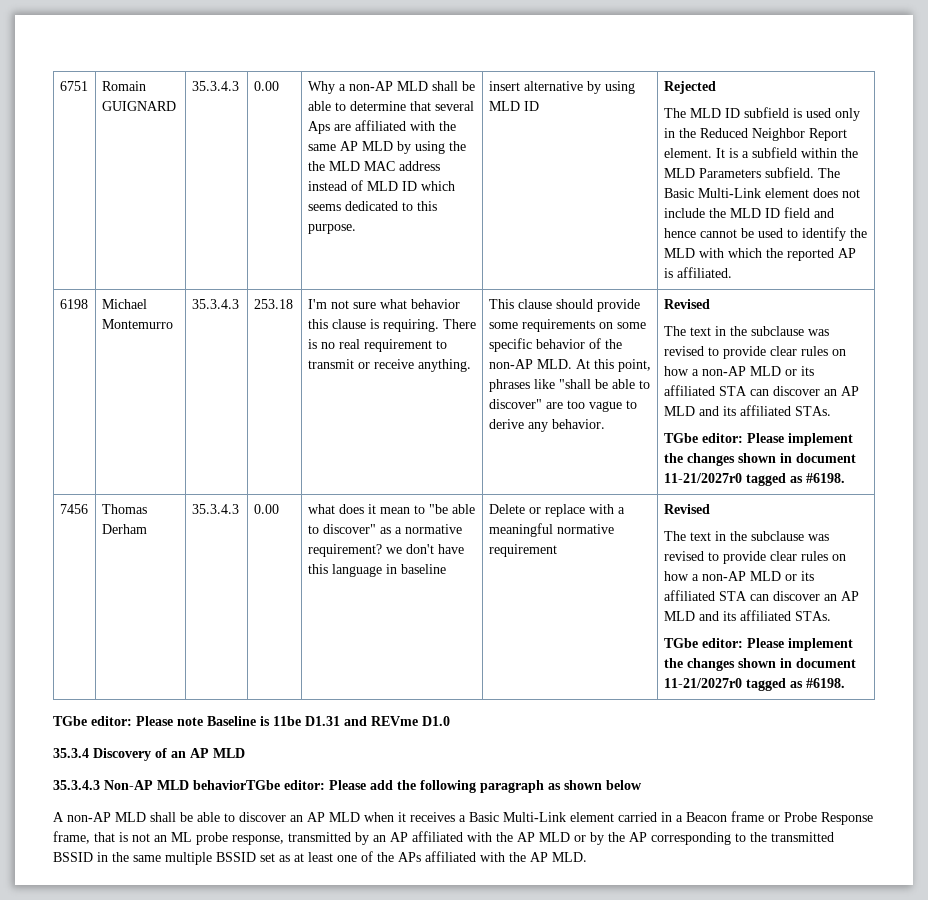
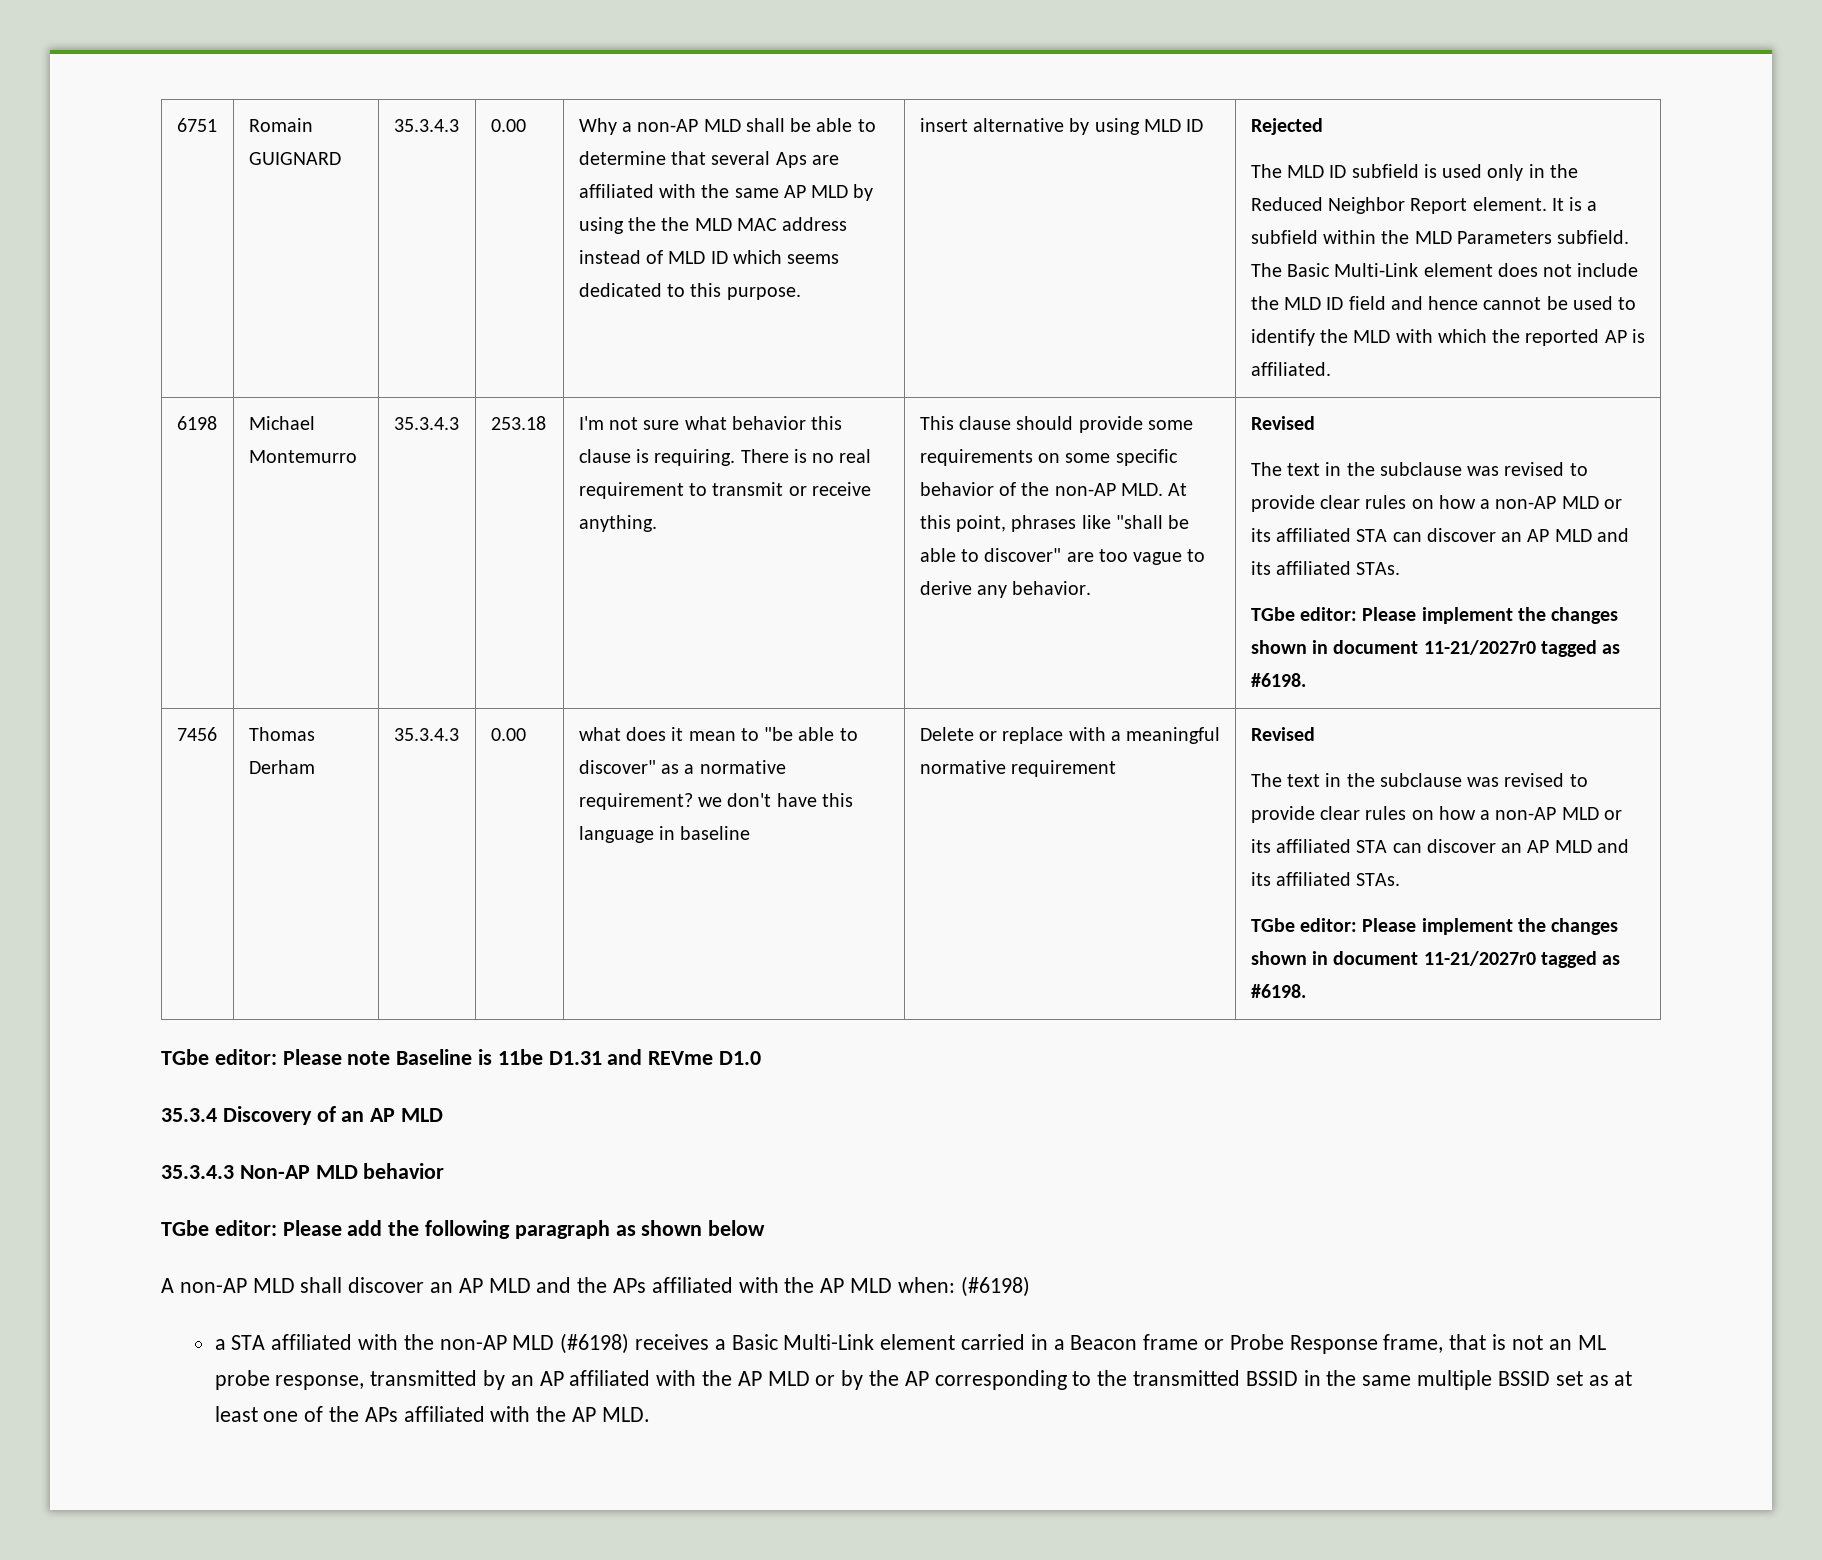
- 35.3.4.3 Non-AP MLD behaviorTGbe editor: Please add the following paragraph as shown below
+ 35.3.4.3 Non-AP MLD behavior
+ TGbe editor: Please add the following paragraph as shown below
- A non-AP MLD shall be able to discover an AP MLD when it receives a Basic Multi-Link element carried in a Beacon frame or Probe Response frame, that is not an ML probe response, transmitted by an AP affiliated with the AP MLD or by the AP corresponding to the transmitted BSSID in the same multiple BSSID set as at least one of the APs affiliated with the AP MLD.
+ A non-AP MLD shall discover an AP MLD and the APs affiliated with the AP MLD when: (#6198)
+ a STA affiliated with the non-AP MLD (#6198) receives a Basic Multi-Link element carried in a Beacon frame or Probe Response frame, that is not an ML probe response, transmitted by an AP affiliated with the AP MLD or by the AP corresponding to the transmitted BSSID in the same multiple BSSID set as at least one of the APs affiliated with the AP MLD.

